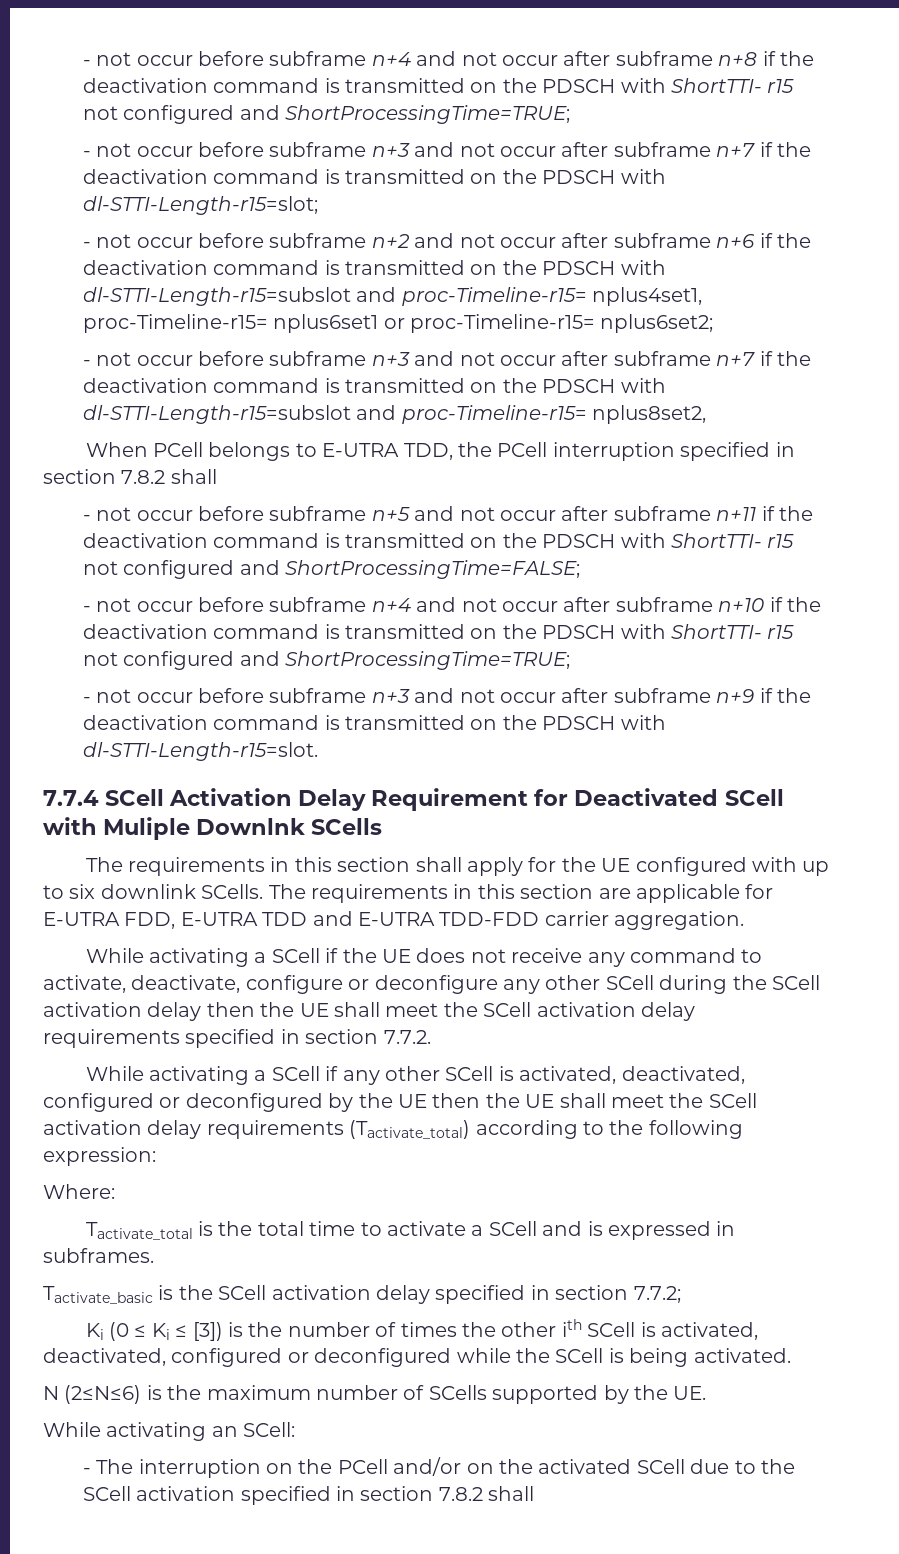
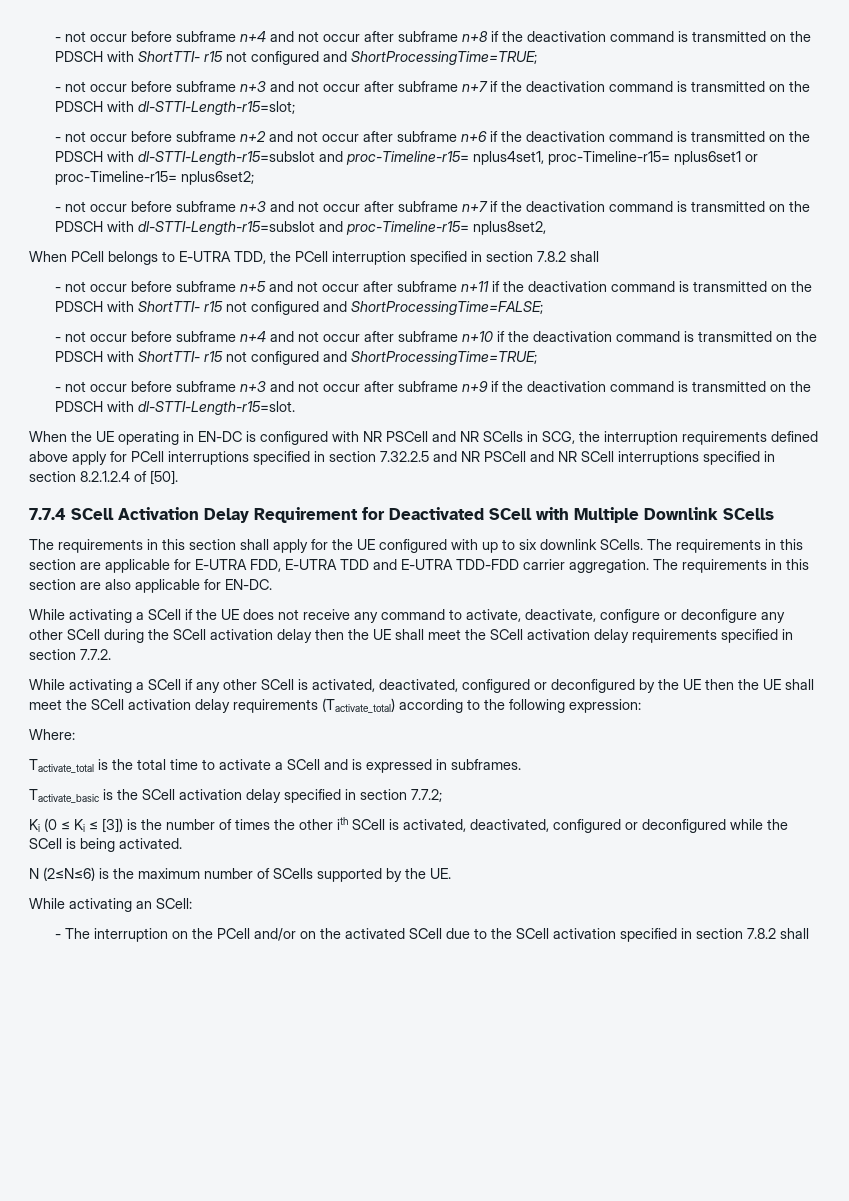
+ When the UE operating in EN-DC is configured with NR PSCell and NR SCells in SCG, the interruption requirements defined above apply for PCell interruptions specified in section 7.32.2.5 and NR PSCell and NR SCell interruptions specified in section 8.2.1.2.4 of [50].
- 7.7.4 SCell Activation Delay Requirement for Deactivated SCell with Muliple Downlnk SCells
+ 7.7.4 SCell Activation Delay Requirement for Deactivated SCell with Multiple Downlink SCells
+ The requirements in this section are also applicable for EN-DC.

